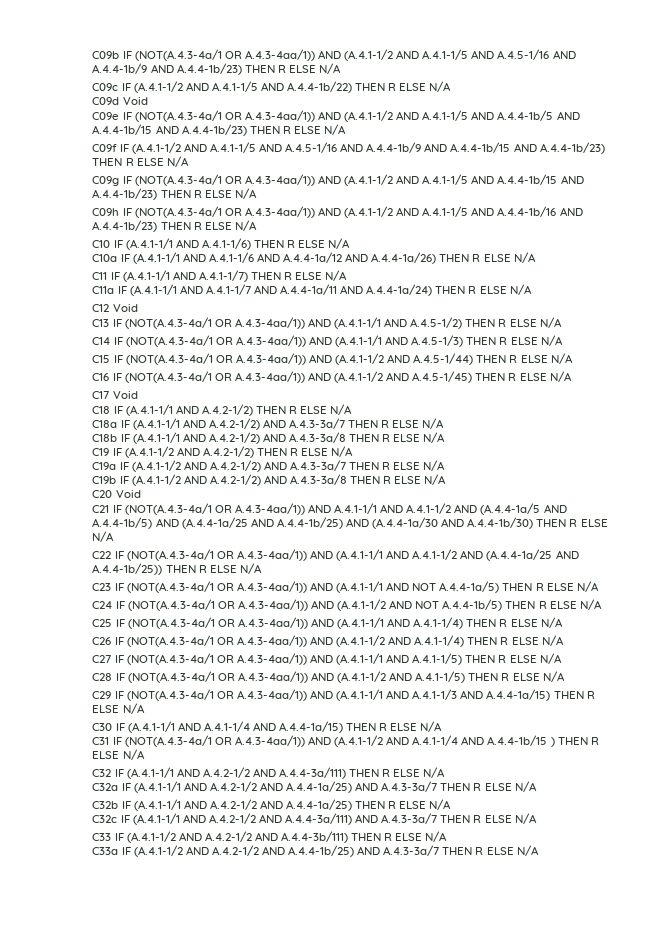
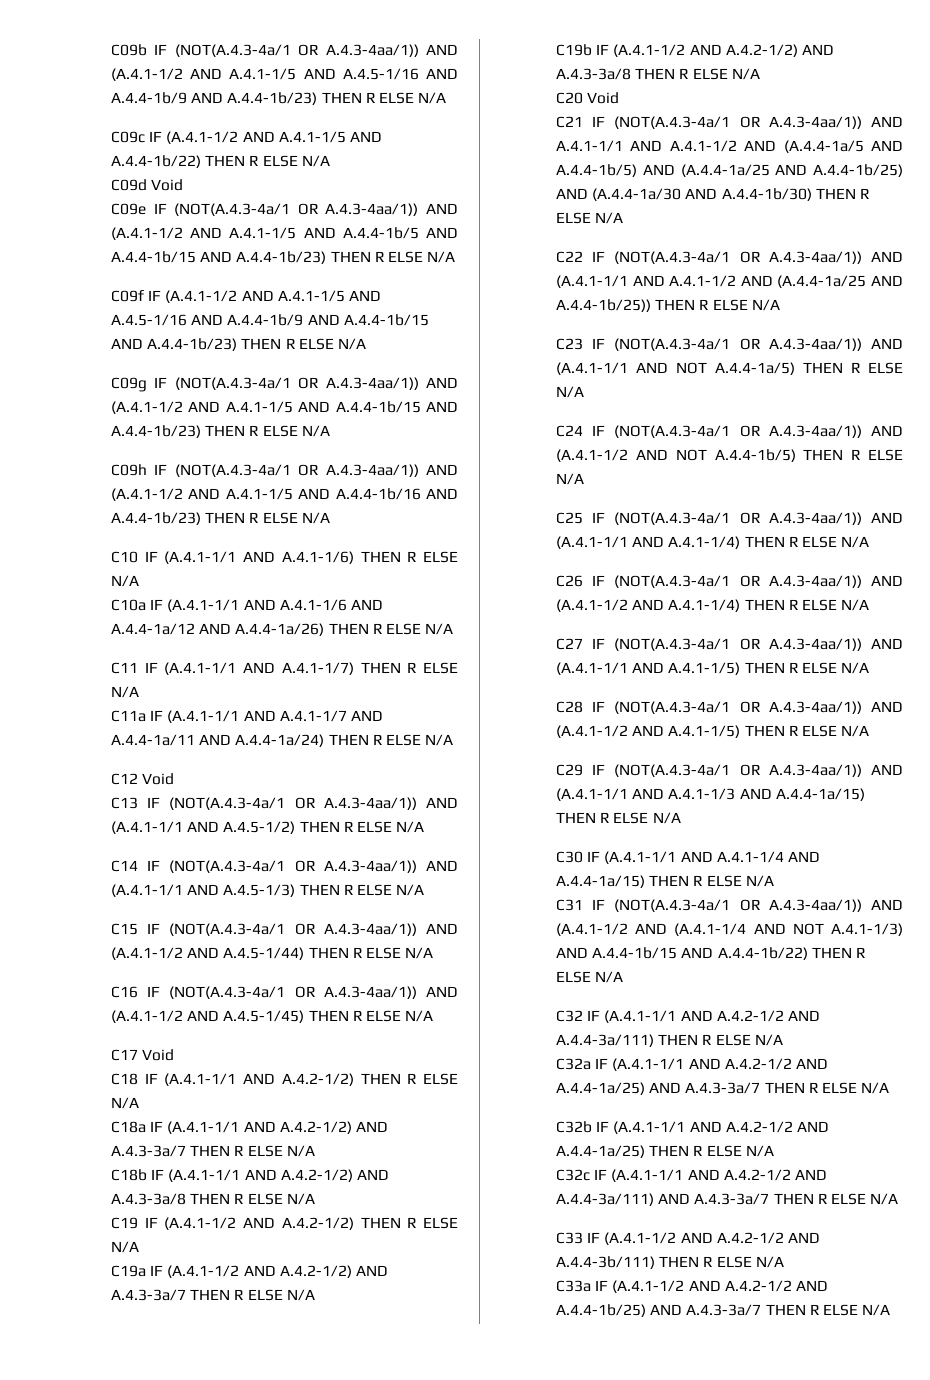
- C31 IF (NOT(A.4.3-4a/1 OR A.4.3-4aa/1)) AND (A.4.1-1/2 AND A.4.1-1/4 AND A.4.4-1b/15 ) THEN R ELSE N/A
+ C31 IF (NOT(A.4.3-4a/1 OR A.4.3-4aa/1)) AND (A.4.1-1/2 AND (A.4.1-1/4 AND NOT A.4.1-1/3) AND A.4.4-1b/15 AND A.4.4-1b/22) THEN R ELSE N/A

